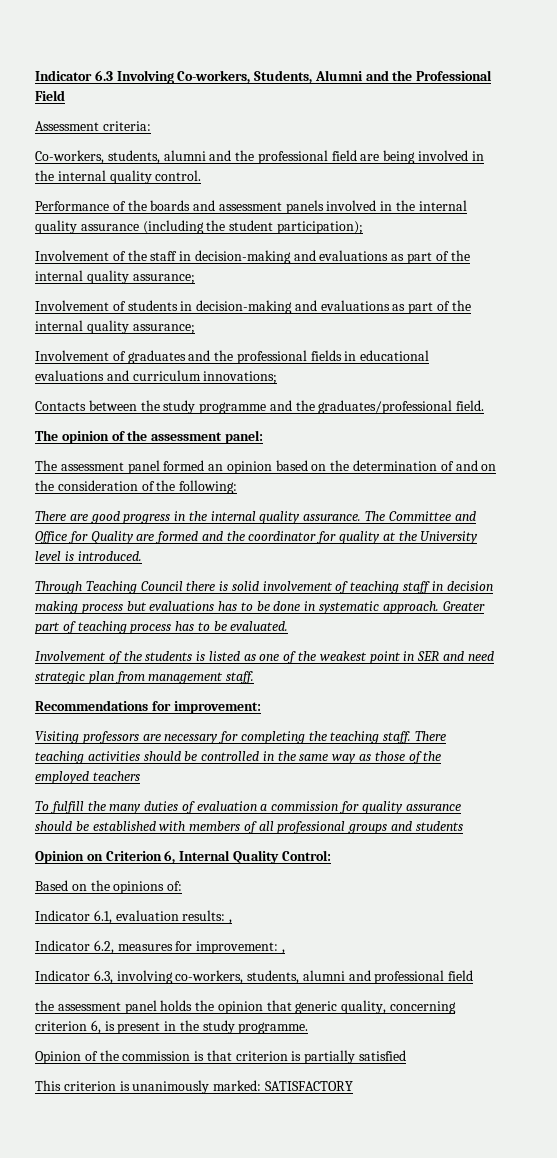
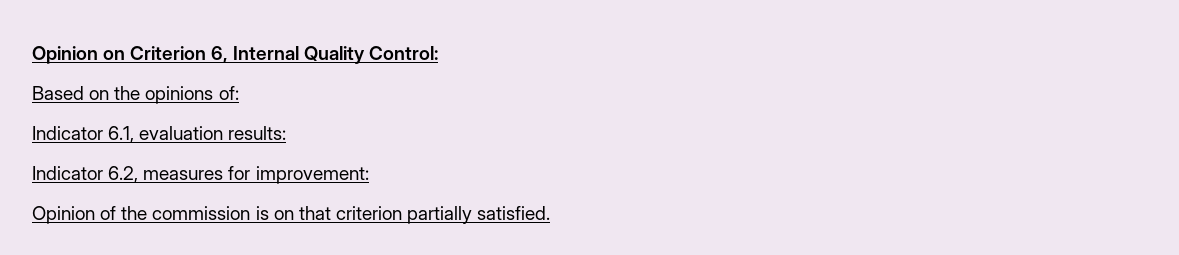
- Indicator 6.3 Involving Co-workers, Students, Alumni and the Professional Field
- Assessment criteria:
- Co-workers, students, alumni and the professional field are being involved in the internal quality control.
- Performance of the boards and assessment panels involved in the internal quality assurance (including the student participation);
- Involvement of the staff in decision-making and evaluations as part of the internal quality assurance;
- Involvement of students in decision-making and evaluations as part of the internal quality assurance;
- Involvement of graduates and the professional fields in educational evaluations and curriculum innovations;
- Contacts between the study programme and the graduates/professional field.
- The opinion of the assessment panel:
- The assessment panel formed an opinion based on the determination of and on the consideration of the following:
- There are good progress in the internal quality assurance. The Committee and Office for Quality are formed and the coordinator for quality at the University level is introduced.
- Through Teaching Council there is solid involvement of teaching staff in decision making process but evaluations has to be done in systematic approach. Greater part of teaching process has to be evaluated.
- Involvement of the students is listed as one of the weakest point in SER and need strategic plan from management staff.
- Recommendations for improvement:
- Visiting professors are necessary for completing the teaching staff. There teaching activities should be controlled in the same way as those of the employed teachers
- To fulfill the many duties of evaluation a commission for quality assurance should be established with members of all professional groups and students
- Indicator 6.1, evaluation results: ,
+ Indicator 6.1, evaluation results:
- Indicator 6.2, measures for improvement: ,
- Indicator 6.3, involving co-workers, students, alumni and professional field
- the assessment panel holds the opinion that generic quality, concerning criterion 6, is present in the study programme.
+ Indicator 6.2, measures for improvement:
- Opinion of the commission is that criterion is partially satisfied
- This criterion is unanimously marked: SATISFACTORY
+ Opinion of the commission is on that criterion partially satisfied.

